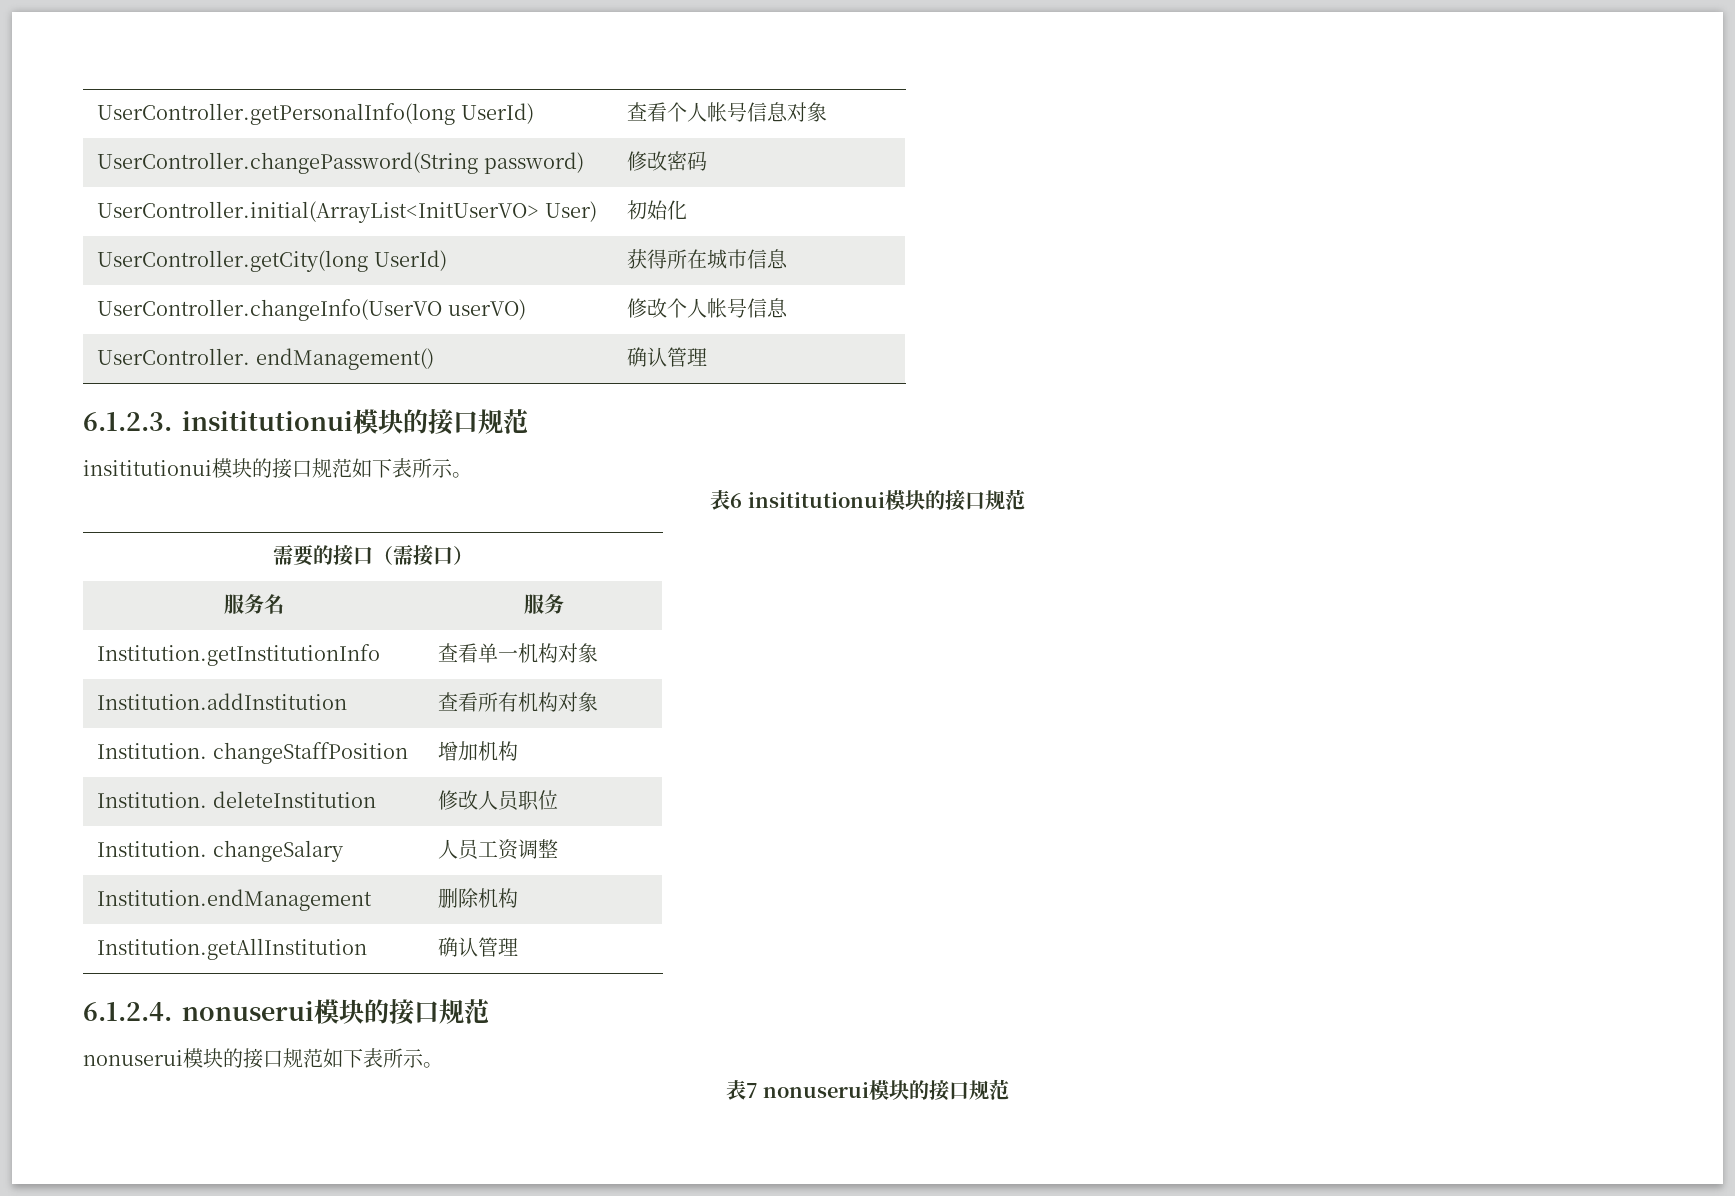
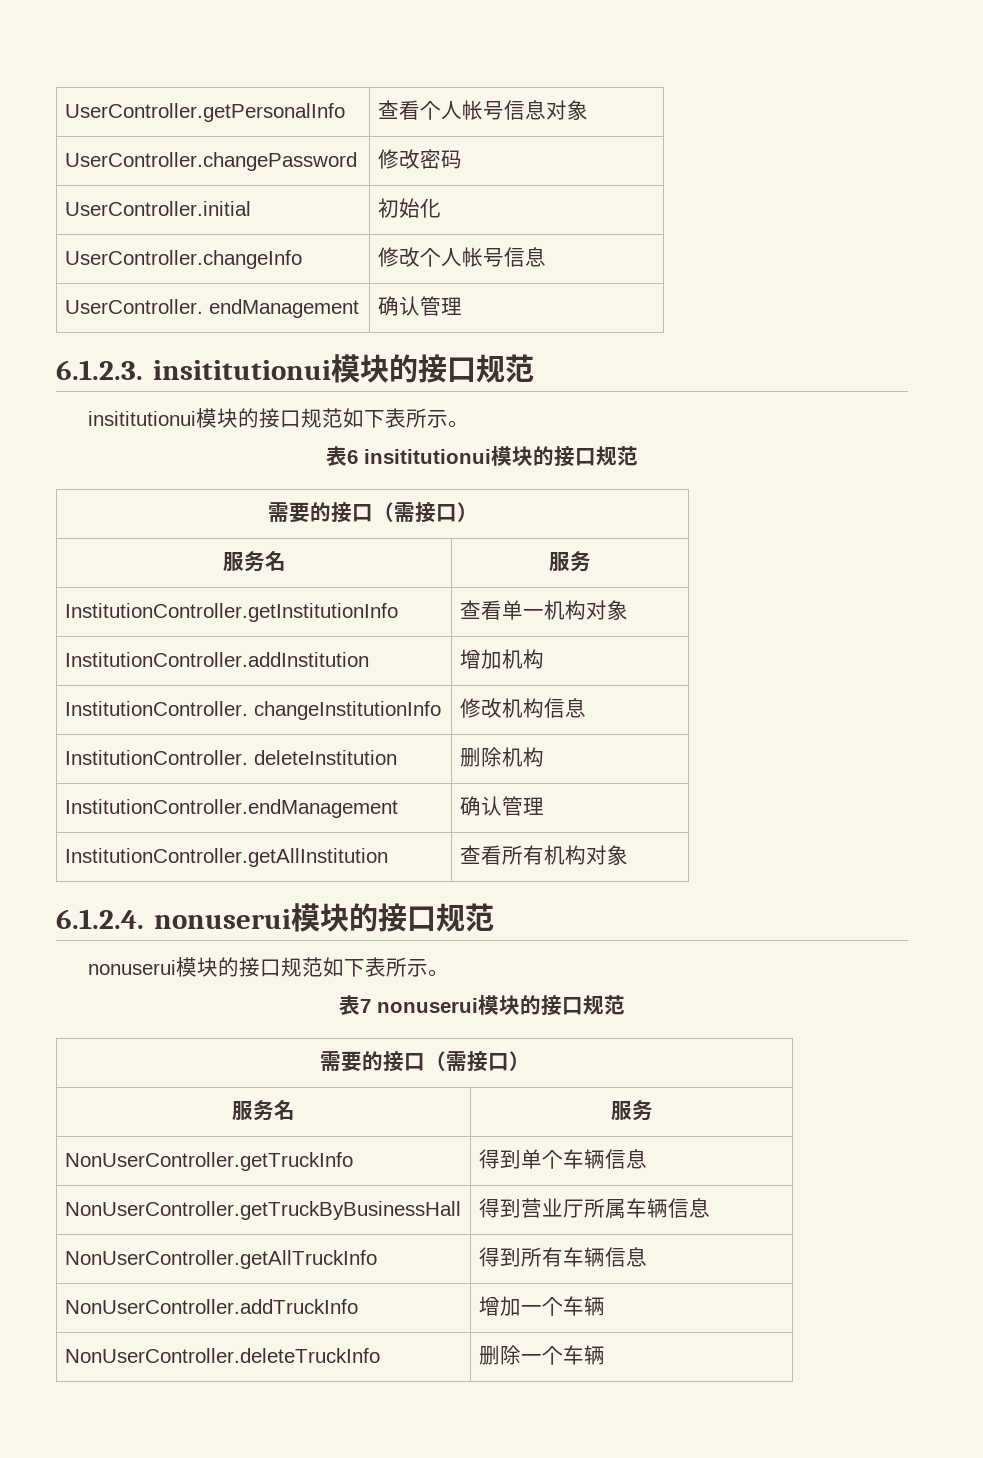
- UserController.getPersonalInfo(long UserId) | 查看个人帐号信息对象
+ UserController.getPersonalInfo | 查看个人帐号信息对象
- UserController.changePassword(String password) | 修改密码
+ UserController.changePassword | 修改密码
- UserController.initial(ArrayList<InitUserVO> User) | 初始化
+ UserController.initial | 初始化
- UserController.getCity(long UserId) | 获得所在城市信息
- UserController.changeInfo(UserVO userVO) | 修改个人帐号信息
+ UserController.changeInfo | 修改个人帐号信息
- UserController. endManagement() | 确认管理
+ UserController. endManagement | 确认管理
- Institution.getInstitutionInfo | 查看单一机构对象
+ InstitutionController.getInstitutionInfo | 查看单一机构对象
- Institution.addInstitution | 查看所有机构对象
- Institution. changeStaffPosition | 增加机构
- Institution. deleteInstitution | 修改人员职位
- Institution. changeSalary | 人员工资调整
- Institution.endManagement | 删除机构
- Institution.getAllInstitution | 确认管理
+ InstitutionController.addInstitution | 增加机构
+ InstitutionController. changeInstitutionInfo | 修改机构信息
+ InstitutionController. deleteInstitution | 删除机构
+ InstitutionController.endManagement | 确认管理
+ InstitutionController.getAllInstitution | 查看所有机构对象
  表7 nonuserui模块的接口规范
+ 需要的接口（需接口）
+ 服务名 | 服务
+ NonUserController.getTruckInfo | 得到单个车辆信息
+ NonUserController.getTruckByBusinessHall | 得到营业厅所属车辆信息
+ NonUserController.getAllTruckInfo | 得到所有车辆信息
+ NonUserController.addTruckInfo | 增加一个车辆
+ NonUserController.deleteTruckInfo | 删除一个车辆

